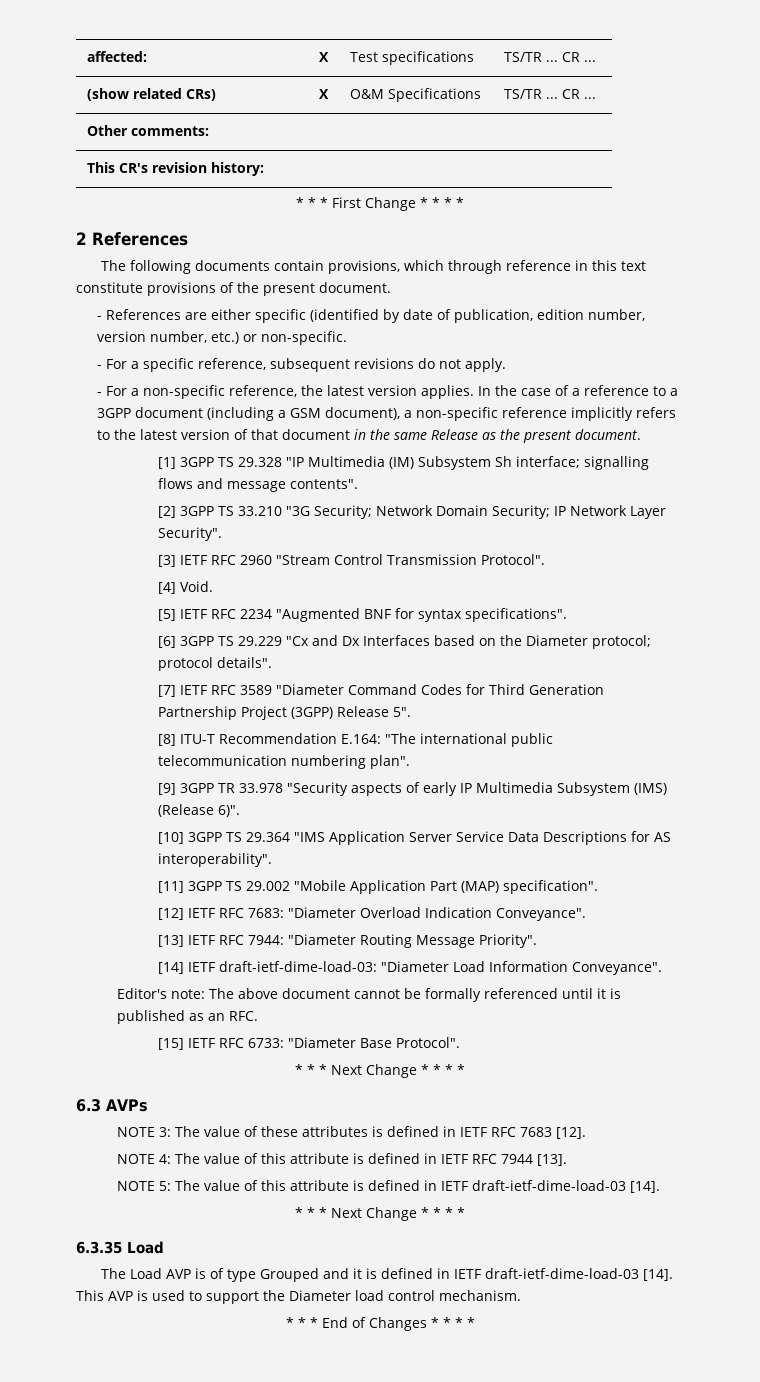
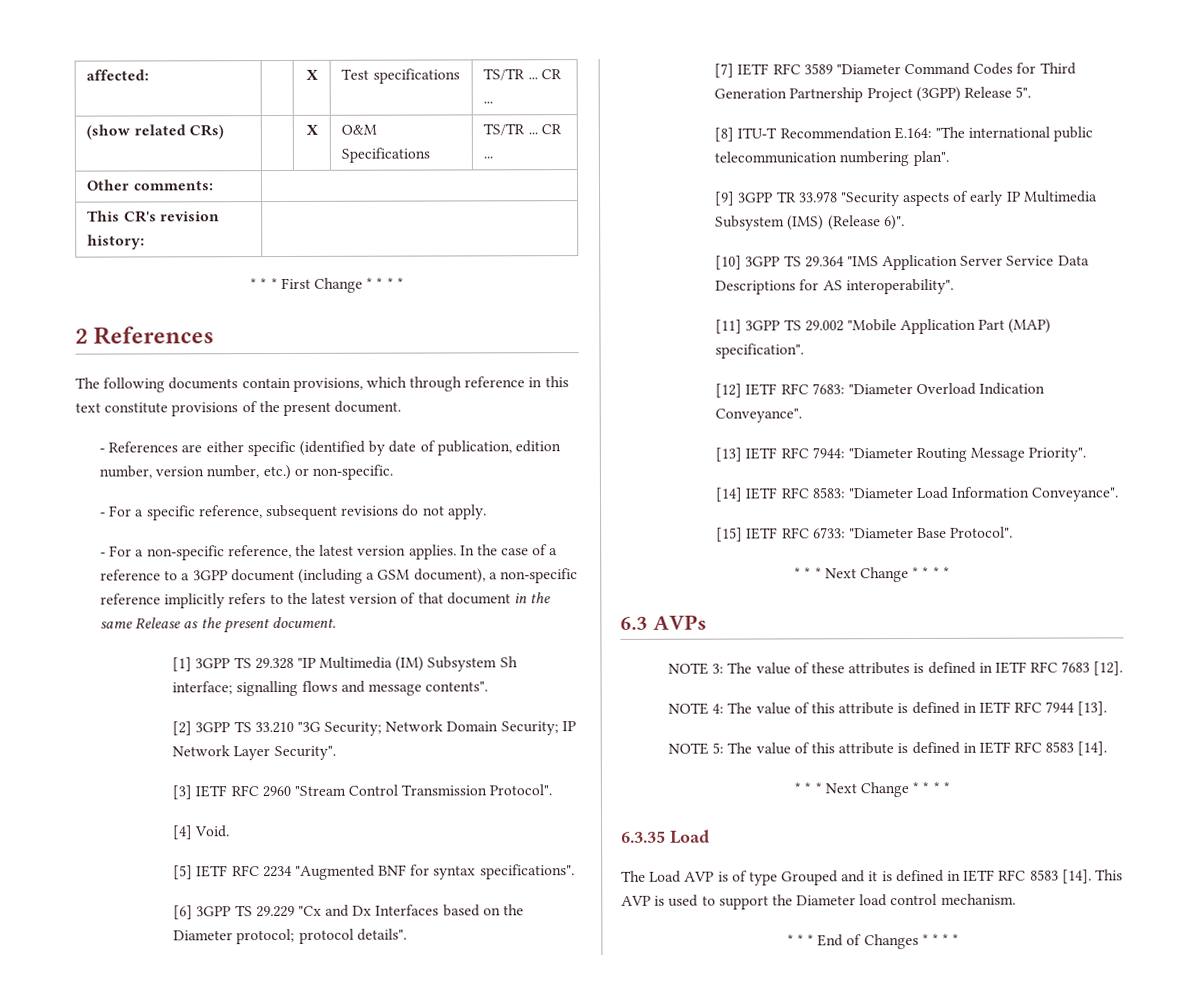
- [14] IETF draft-ietf-dime-load-03: "Diameter Load Information Conveyance".
+ [14] IETF RFC 8583: "Diameter Load Information Conveyance".
- Editor's note: The above document cannot be formally referenced until it is published as an RFC.
- NOTE 5: The value of this attribute is defined in IETF draft-ietf-dime-load-03 [14].
+ NOTE 5: The value of this attribute is defined in IETF RFC 8583 [14].
- The Load AVP is of type Grouped and it is defined in IETF draft-ietf-dime-load-03 [14].
+ The Load AVP is of type Grouped and it is defined in IETF RFC 8583 [14].

